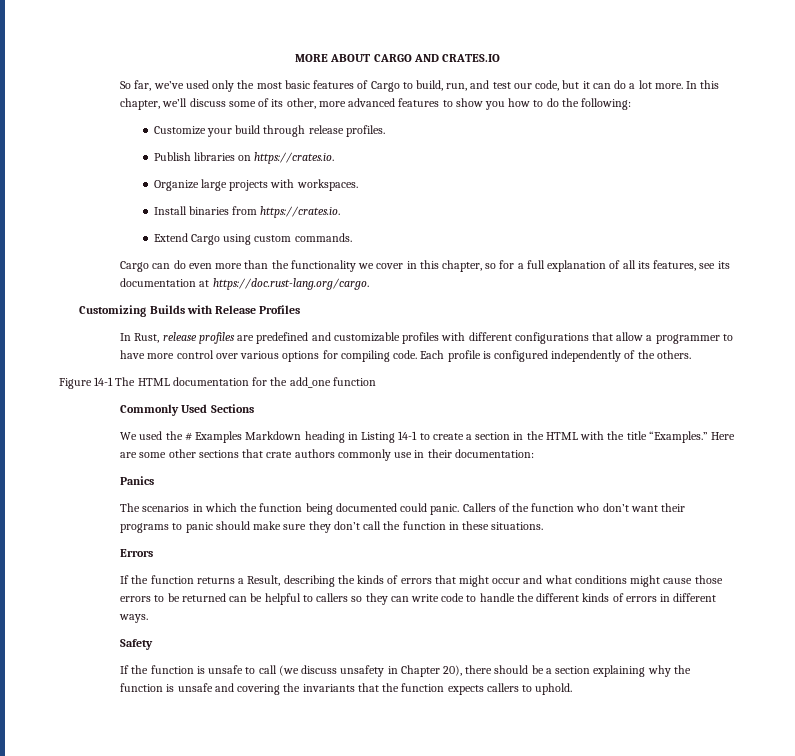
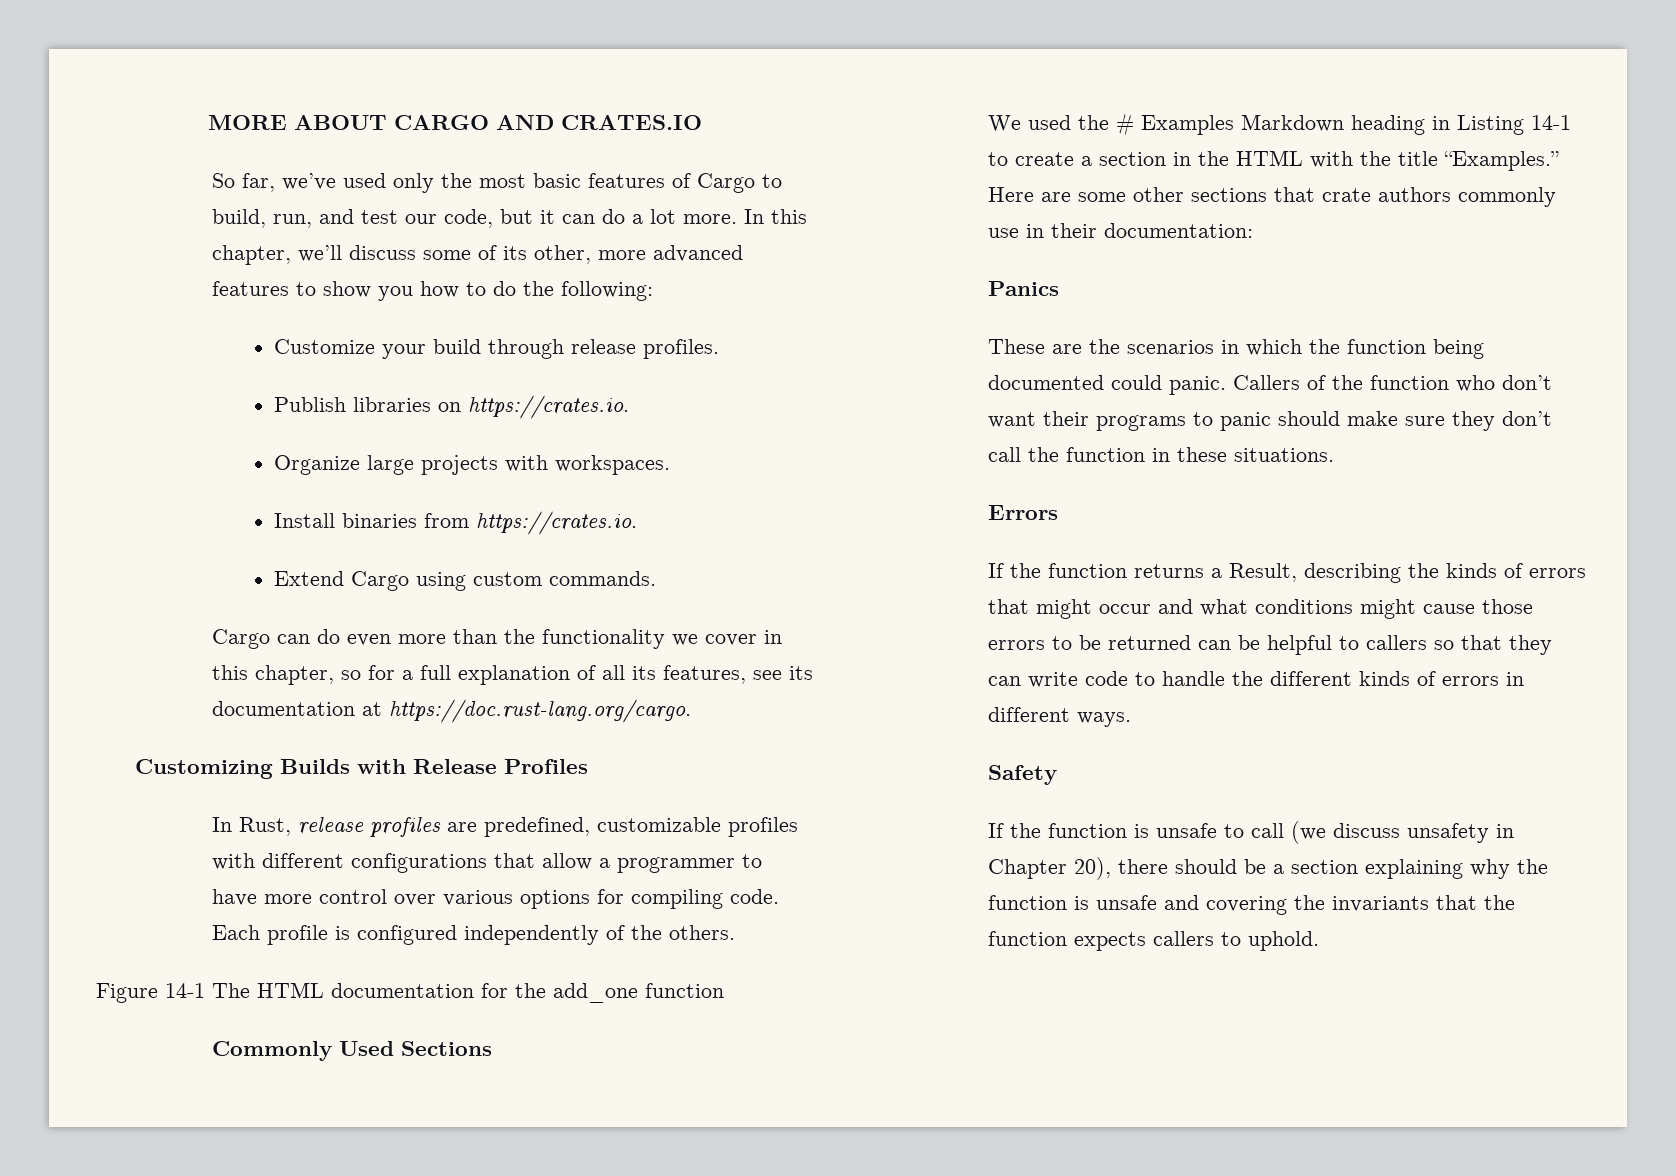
- In Rust, release profiles are predefined and customizable profiles with different configurations that allow a programmer to have more control over various options for compiling code.
+ In Rust, release profiles are predefined, customizable profiles with different configurations that allow a programmer to have more control over various options for compiling code.
- The scenarios in which the function being documented could panic.
+ These are the scenarios in which the function being documented could panic.
- If the function returns a Result, describing the kinds of errors that might occur and what conditions might cause those errors to be returned can be helpful to callers so they can write code to handle the different kinds of errors in different ways.
+ If the function returns a Result, describing the kinds of errors that might occur and what conditions might cause those errors to be returned can be helpful to callers so that they can write code to handle the different kinds of errors in different ways.

